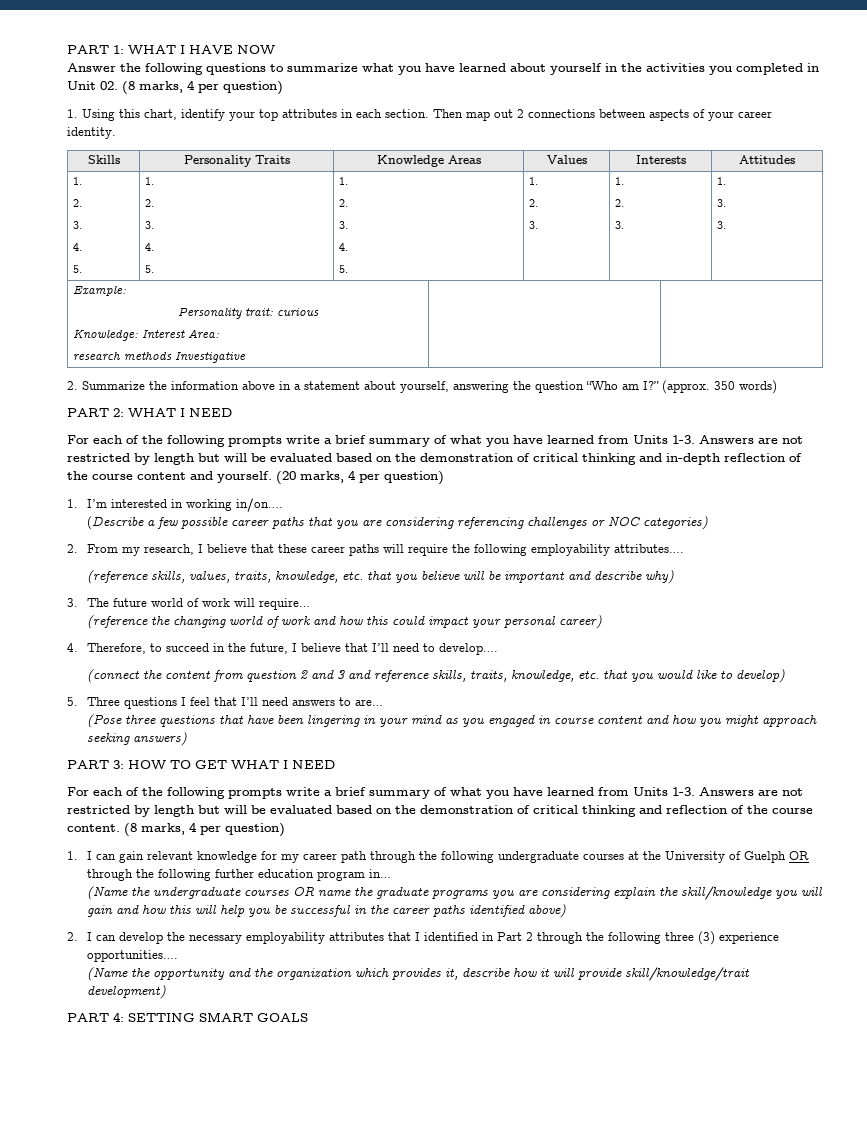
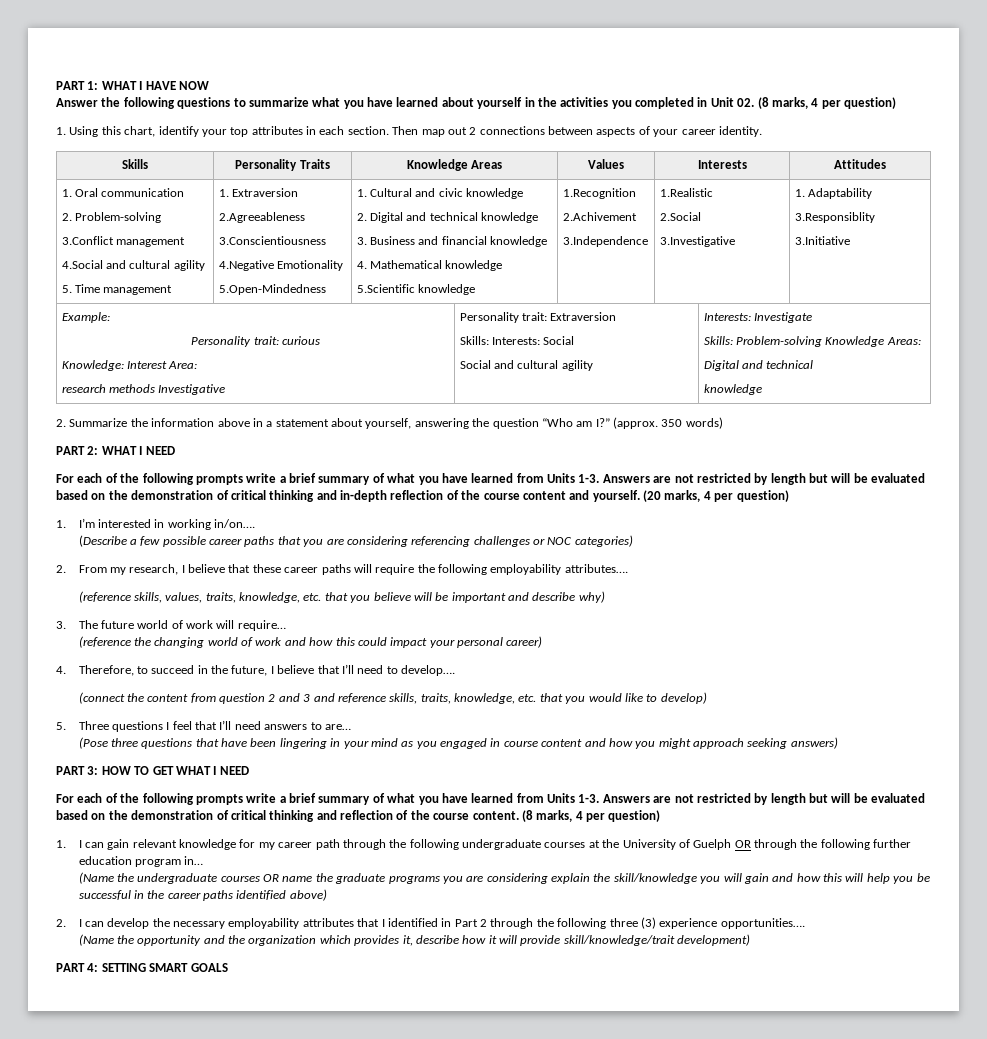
  Skills | Personality Traits | Knowledge Areas | Values | Interests | Attitudes
- 1.
- 2.
- 3.
- 4.
- 5. | 1.
- 2.
- 3.
- 4.
- 5. | 1.
- 2.
- 3.
- 4.
- 5. | 1.
- 2.
- 3. | 1.
- 2.
- 3. | 1.
- 3.
- 3.
+ 1. Oral communication
+ 2. Problem-solving
+ 3.Conflict management
+ 4.Social and cultural agility
+ 5. Time management | 1. Extraversion
+ 2.Agreeableness
+ 3.Conscientiousness
+ 4.Negative Emotionality
+ 5.Open-Mindedness | 1. Cultural and civic knowledge
+ 2. Digital and technical knowledge
+ 3. Business and financial knowledge
+ 4. Mathematical knowledge
+ 5.Scientific knowledge | 1.Recognition
+ 2.Achivement
+ 3.Independence | 1.Realistic
+ 2.Social
+ 3.Investigative | 1. Adaptability
+ 3.Responsiblity
+ 3.Initiative
  Example:
  Personality trait: curious
  Knowledge: Interest Area:
- research methods Investigative | |
+ research methods Investigative | Personality trait: Extraversion
+ Skills: Interests: Social
+ Social and cultural agility | Interests: Investigate
+ Skills: Problem-solving Knowledge Areas:
+ Digital and technical
+ knowledge

